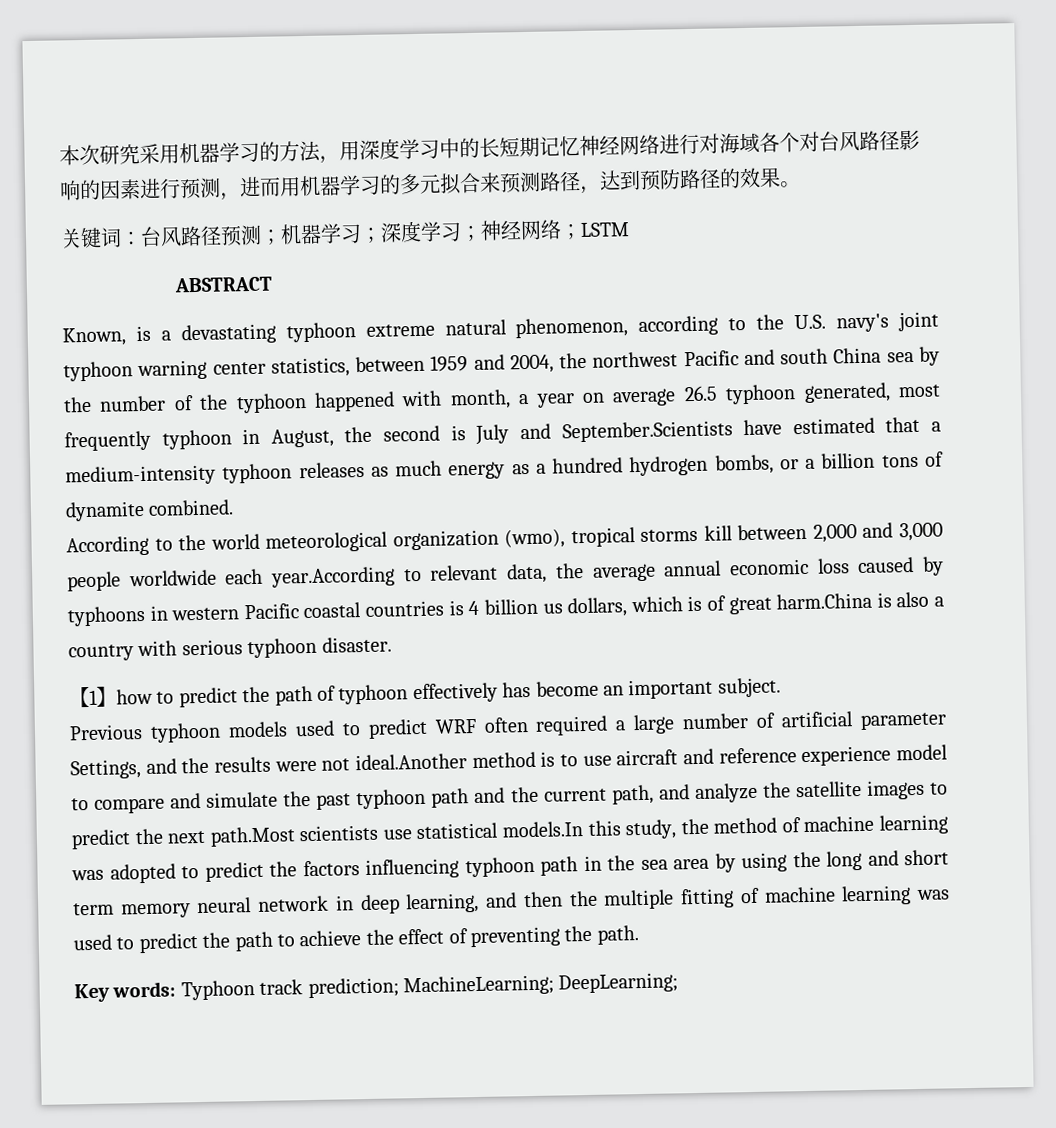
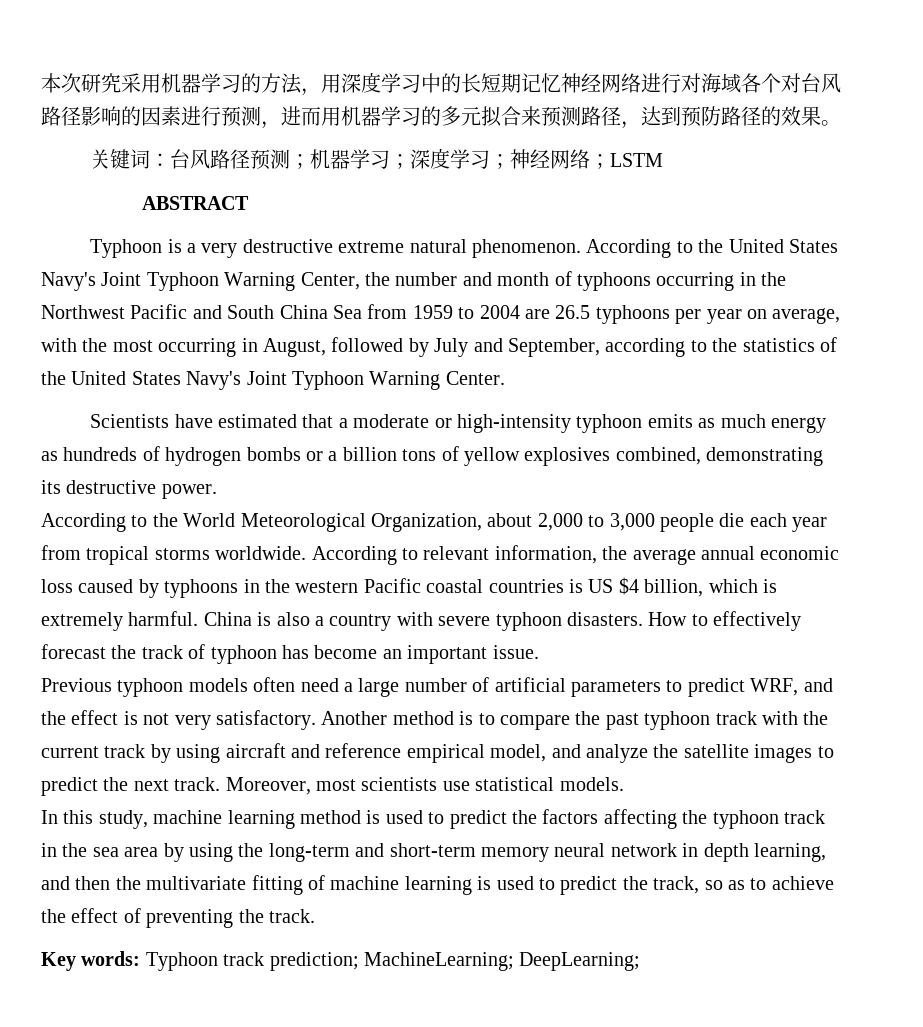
- Known, is a devastating typhoon extreme natural phenomenon, according to the U.S. navy's joint typhoon warning center statistics, between 1959 and 2004, the northwest Pacific and south China sea by the number of the typhoon happened with month, a year on average 26.5 typhoon generated, most frequently typhoon in August, the second is July and September.Scientists have estimated that a medium-intensity typhoon releases as much energy as a hundred hydrogen bombs, or a billion tons of dynamite combined.
- According to the world meteorological organization (wmo), tropical storms kill between 2,000 and 3,000 people worldwide each year.According to relevant data, the average annual economic loss caused by typhoons in western Pacific coastal countries is 4 billion us dollars, which is of great harm.China is also a country with serious typhoon disaster.
- 【1】how to predict the path of typhoon effectively has become an important subject.
+ Typhoon is a very destructive extreme natural phenomenon. According to the United States Navy's Joint Typhoon Warning Center, the number and month of typhoons occurring in the Northwest Pacific and South China Sea from 1959 to 2004 are 26.5 typhoons per year on average, with the most occurring in August, followed by July and September, according to the statistics of the United States Navy's Joint Typhoon Warning Center.
+ Scientists have estimated that a moderate or high-intensity typhoon emits as much energy as hundreds of hydrogen bombs or a billion tons of yellow explosives combined, demonstrating its destructive power.
+ According to the World Meteorological Organization, about 2,000 to 3,000 people die each year from tropical storms worldwide. According to relevant information, the average annual economic loss caused by typhoons in the western Pacific coastal countries is US $4 billion, which is extremely harmful. China is also a country with severe typhoon disasters. How to effectively forecast the track of typhoon has become an important issue.
- Previous typhoon models used to predict WRF often required a large number of artificial parameter Settings, and the results were not ideal.Another method is to use aircraft and reference experience model to compare and simulate the past typhoon path and the current path, and analyze the satellite images to predict the next path.Most scientists use statistical models.In this study, the method of machine learning was adopted to predict the factors influencing typhoon path in the sea area by using the long and short term memory neural network in deep learning, and then the multiple fitting of machine learning was used to predict the path to achieve the effect of preventing the path.
+ Previous typhoon models often need a large number of artificial parameters to predict WRF, and the effect is not very satisfactory. Another method is to compare the past typhoon track with the current track by using aircraft and reference empirical model, and analyze the satellite images to predict the next track. Moreover, most scientists use statistical models.
+ In this study, machine learning method is used to predict the factors affecting the typhoon track in the sea area by using the long-term and short-term memory neural network in depth learning, and then the multivariate fitting of machine learning is used to predict the track, so as to achieve the effect of preventing the track.

